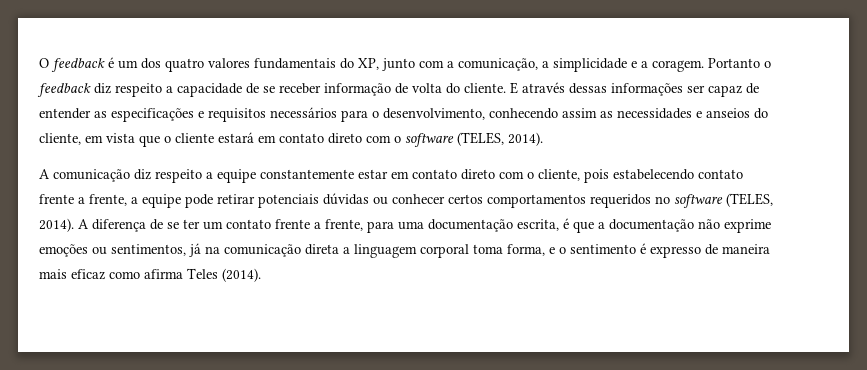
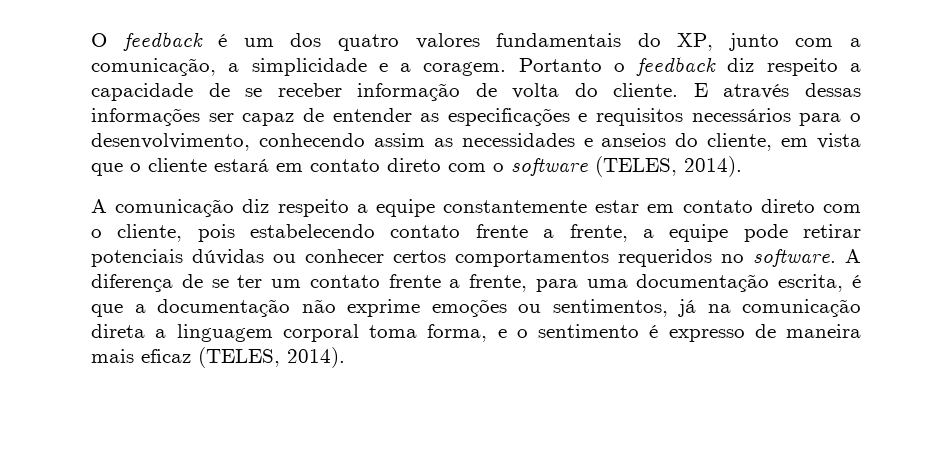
- A comunicação diz respeito a equipe constantemente estar em contato direto com o cliente, pois estabelecendo contato frente a frente, a equipe pode retirar potenciais dúvidas ou conhecer certos comportamentos requeridos no software (TELES, 2014).
+ A comunicação diz respeito a equipe constantemente estar em contato direto com o cliente, pois estabelecendo contato frente a frente, a equipe pode retirar potenciais dúvidas ou conhecer certos comportamentos requeridos no software.
- A diferença de se ter um contato frente a frente, para uma documentação escrita, é que a documentação não exprime emoções ou sentimentos, já na comunicação direta a linguagem corporal toma forma, e o sentimento é expresso de maneira mais eficaz como afirma Teles (2014).
+ A diferença de se ter um contato frente a frente, para uma documentação escrita, é que a documentação não exprime emoções ou sentimentos, já na comunicação direta a linguagem corporal toma forma, e o sentimento é expresso de maneira mais eficaz (TELES, 2014).

